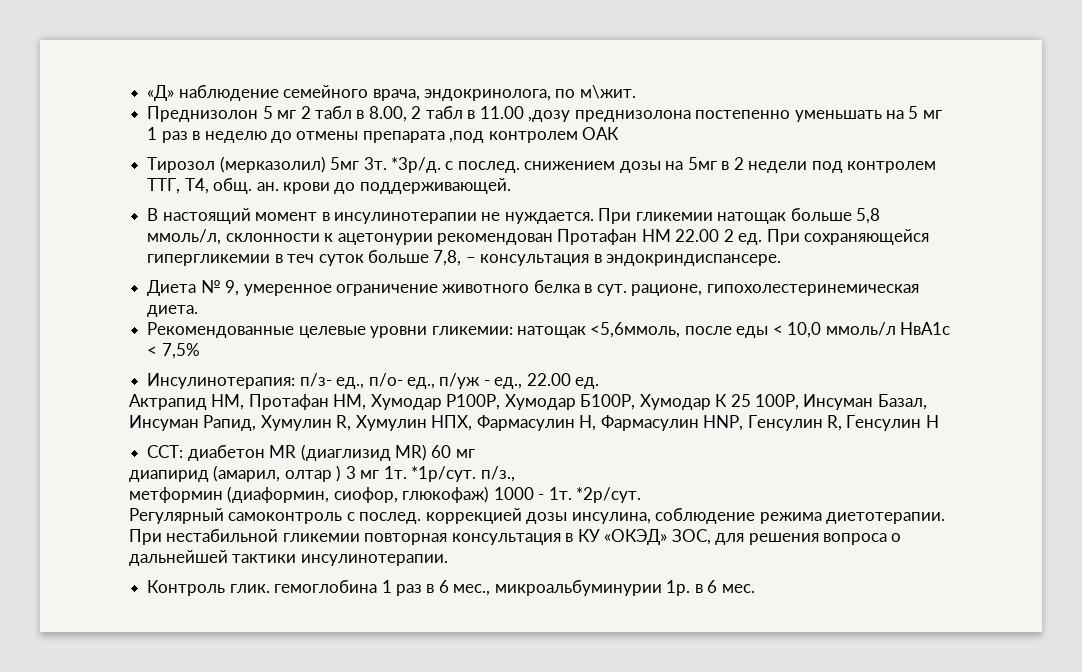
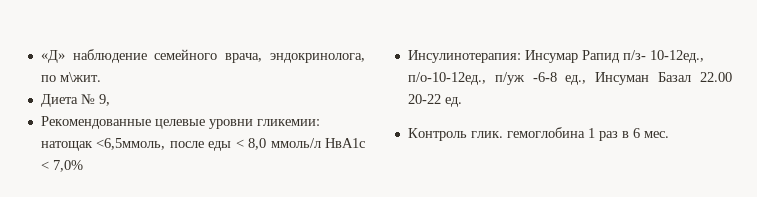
- Преднизолон 5 мг 2 табл в 8.00, 2 табл в 11.00 ,дозу преднизолона постепенно уменьшать на 5 мг 1 раз в неделю до отмены препарата ,под контролем ОАК
- Тирозол (мерказолил) 5мг 3т. *3р/д. с послед. снижением дозы на 5мг в 2 недели под контролем ТТГ, Т4, общ. ан. крови до поддерживающей.
- В настоящий момент в инсулинотерапии не нуждается. При гликемии натощак больше 5,8 ммоль/л, склонности к ацетонурии рекомендован Протафан НМ 22.00 2 ед. При сохраняющейся гипергликемии в теч суток больше 7,8, – консультация в эндокриндиспансере.
- Диета № 9, умеренное ограничение животного белка в сут. рационе, гипохолестеринемическая диета.
+ Диета № 9,
- Рекомендованные целевые уровни гликемии: натощак <5,6ммоль, после еды < 10,0 ммоль/л НвА1с < 7,5%
+ Рекомендованные целевые уровни гликемии: натощак <6,5ммоль, после еды < 8,0 ммоль/л НвА1с < 7,0%
- Инсулинотерапия: п/з- ед., п/о- ед., п/уж - ед., 22.00 ед.
- Актрапид НМ, Протафан НМ, Хумодар Р100Р, Хумодар Б100Р, Хумодар К 25 100Р, Инсуман Базал, Инсуман Рапид, Хумулин R, Хумулин НПХ, Фармасулин Н, Фармасулин НNР, Генсулин R, Генсулин Н
- ССТ: диабетон МR (диаглизид МR) 60 мг
- диапирид (амарил, олтар ) 3 мг 1т. *1р/сут. п/з.,
- метформин (диаформин, сиофор, глюкофаж) 1000 - 1т. *2р/сут.
- Регулярный самоконтроль с послед. коррекцией дозы инсулина, соблюдение режима диетотерапии. При нестабильной гликемии повторная консультация в КУ «ОКЭД» ЗОС, для решения вопроса о дальнейшей тактики инсулинотерапии.
+ Инсулинотерапия: Инсумар Рапид п/з- 10-12ед., п/о-10-12ед., п/уж -6-8 ед., Инсуман Базал 22.00 20-22 ед.
- Контроль глик. гемоглобина 1 раз в 6 мес., микроальбуминурии 1р. в 6 мес.
+ Контроль глик. гемоглобина 1 раз в 6 мес.

